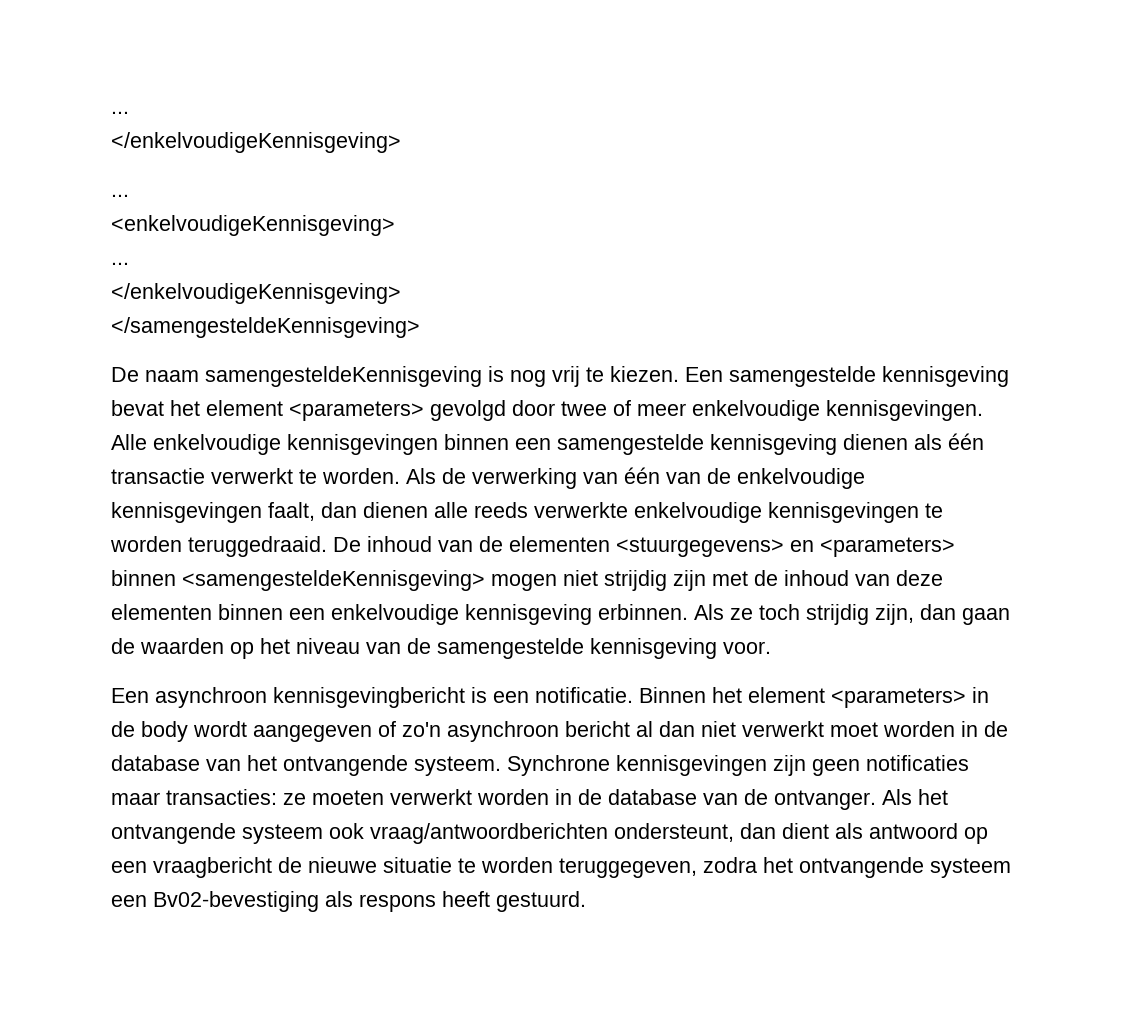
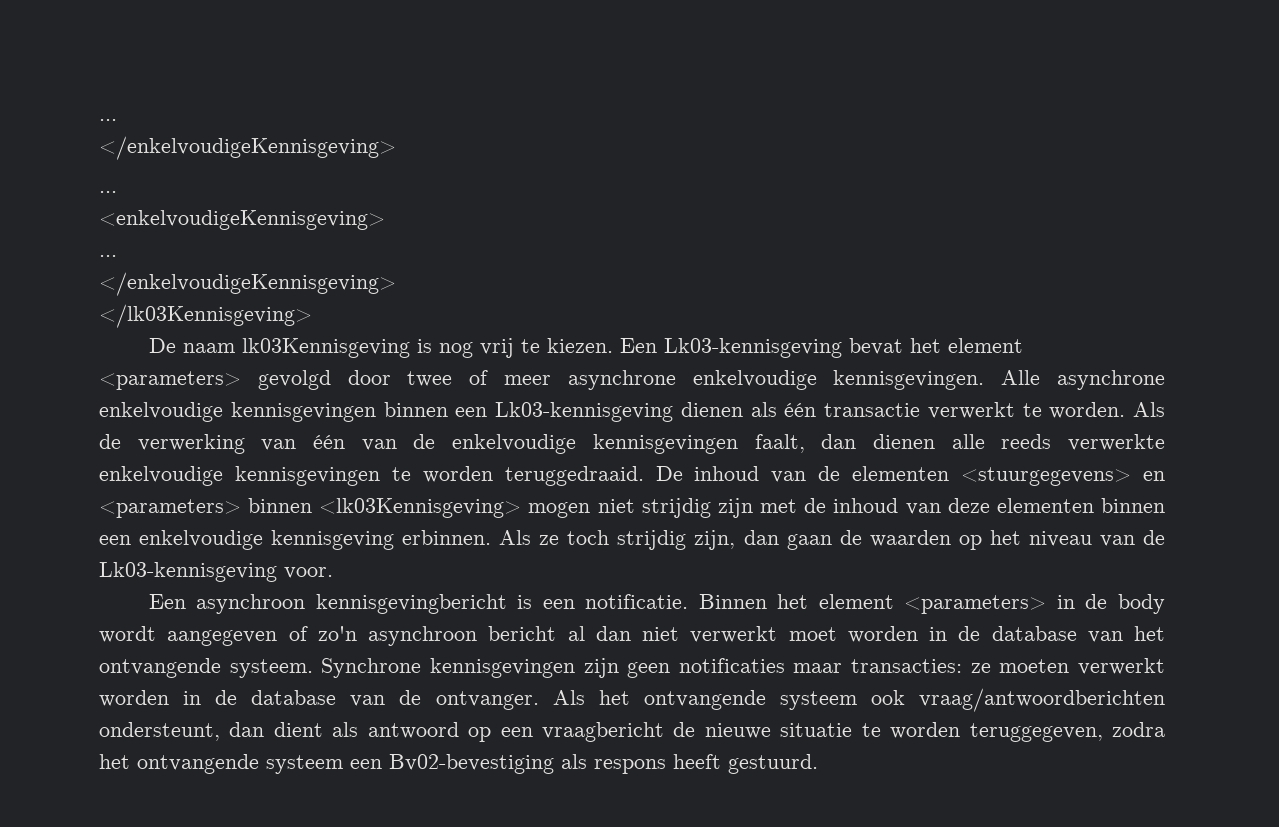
- </samengesteldeKennisgeving>
+ </lk03Kennisgeving>
- De naam samengesteldeKennisgeving is nog vrij te kiezen.
+ De naam lk03Kennisgeving is nog vrij te kiezen.
- Een samengestelde kennisgeving bevat het element <parameters> gevolgd door twee of meer enkelvoudige kennisgevingen.
+ Een Lk03-kennisgeving bevat het element <parameters> gevolgd door twee of meer asynchrone enkelvoudige kennisgevingen.
- Alle enkelvoudige kennisgevingen binnen een samengestelde kennisgeving dienen als één transactie verwerkt te worden.
+ Alle asynchrone enkelvoudige kennisgevingen binnen een Lk03-kennisgeving dienen als één transactie verwerkt te worden.
- De inhoud van de elementen <stuurgegevens> en <parameters> binnen <samengesteldeKennisgeving> mogen niet strijdig zijn met de inhoud van deze elementen binnen een enkelvoudige kennisgeving erbinnen.
+ De inhoud van de elementen <stuurgegevens> en <parameters> binnen <lk03Kennisgeving> mogen niet strijdig zijn met de inhoud van deze elementen binnen een enkelvoudige kennisgeving erbinnen.
- Als ze toch strijdig zijn, dan gaan de waarden op het niveau van de samengestelde kennisgeving voor.
+ Als ze toch strijdig zijn, dan gaan de waarden op het niveau van de Lk03-kennisgeving voor.

